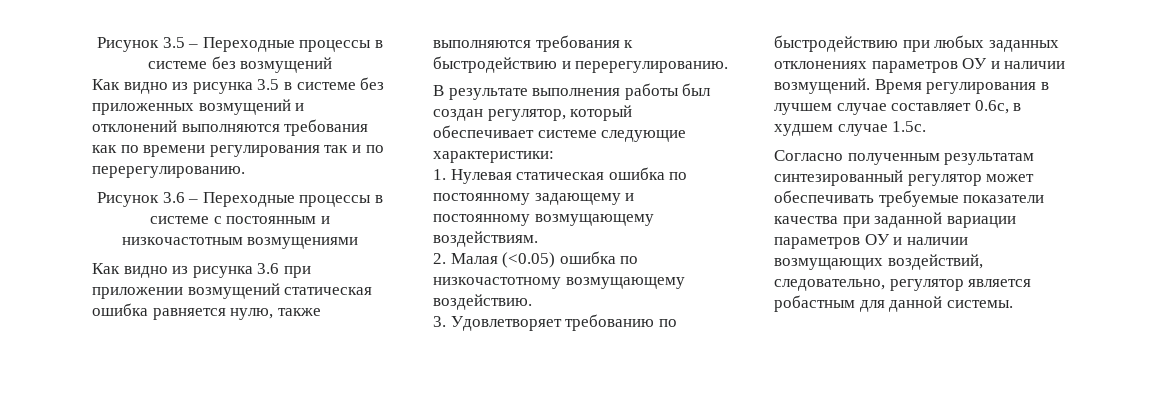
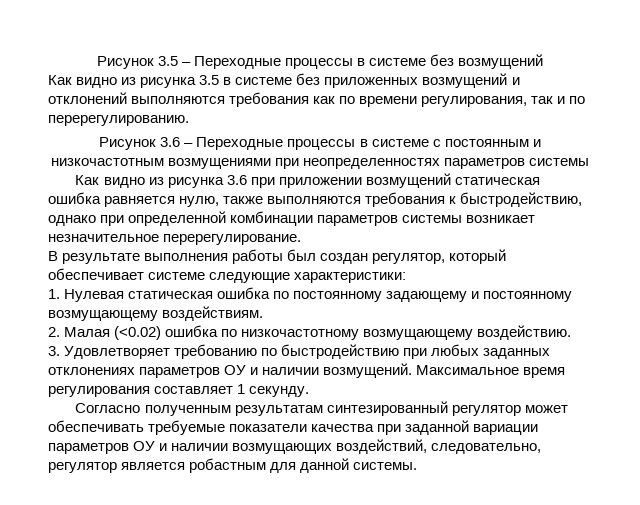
- Как видно из рисунка 3.5 в системе без приложенных возмущений и отклонений выполняются требования как по времени регулирования так и по перерегулированию.
+ Как видно из рисунка 3.5 в системе без приложенных возмущений и отклонений выполняются требования как по времени регулирования, так и по перерегулированию.
- Рисунок 3.6 – Переходные процессы в системе с постоянным и низкочастотным возмущениями
+ Рисунок 3.6 – Переходные процессы в системе с постоянным и низкочастотным возмущениями при неопределенностях параметров системы
- Как видно из рисунка 3.6 при приложении возмущений статическая ошибка равняется нулю, также выполняются требования к быстродействию и перерегулированию.
+ Как видно из рисунка 3.6 при приложении возмущений статическая ошибка равняется нулю, также выполняются требования к быстродействию, однако при определенной комбинации параметров системы возникает незначительное перерегулирование.
- 2. Малая (<0.05) ошибка по низкочастотному возмущающему воздействию.
+ 2. Малая (<0.02) ошибка по низкочастотному возмущающему воздействию.
- Время регулирования в лучшем случае составляет 0.6с, в худшем случае 1.5с.
+ Максимальное время регулирования составляет 1 секунду.

